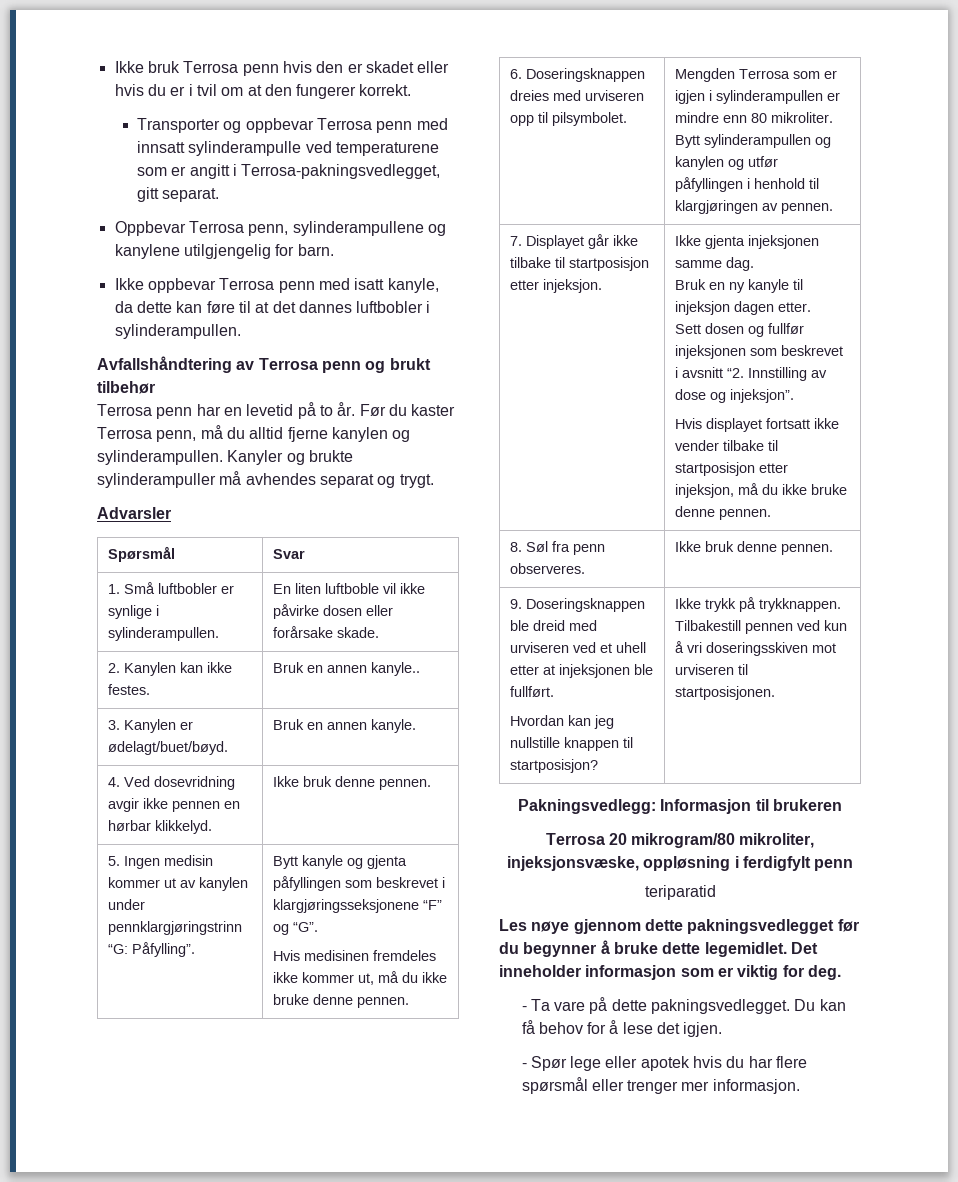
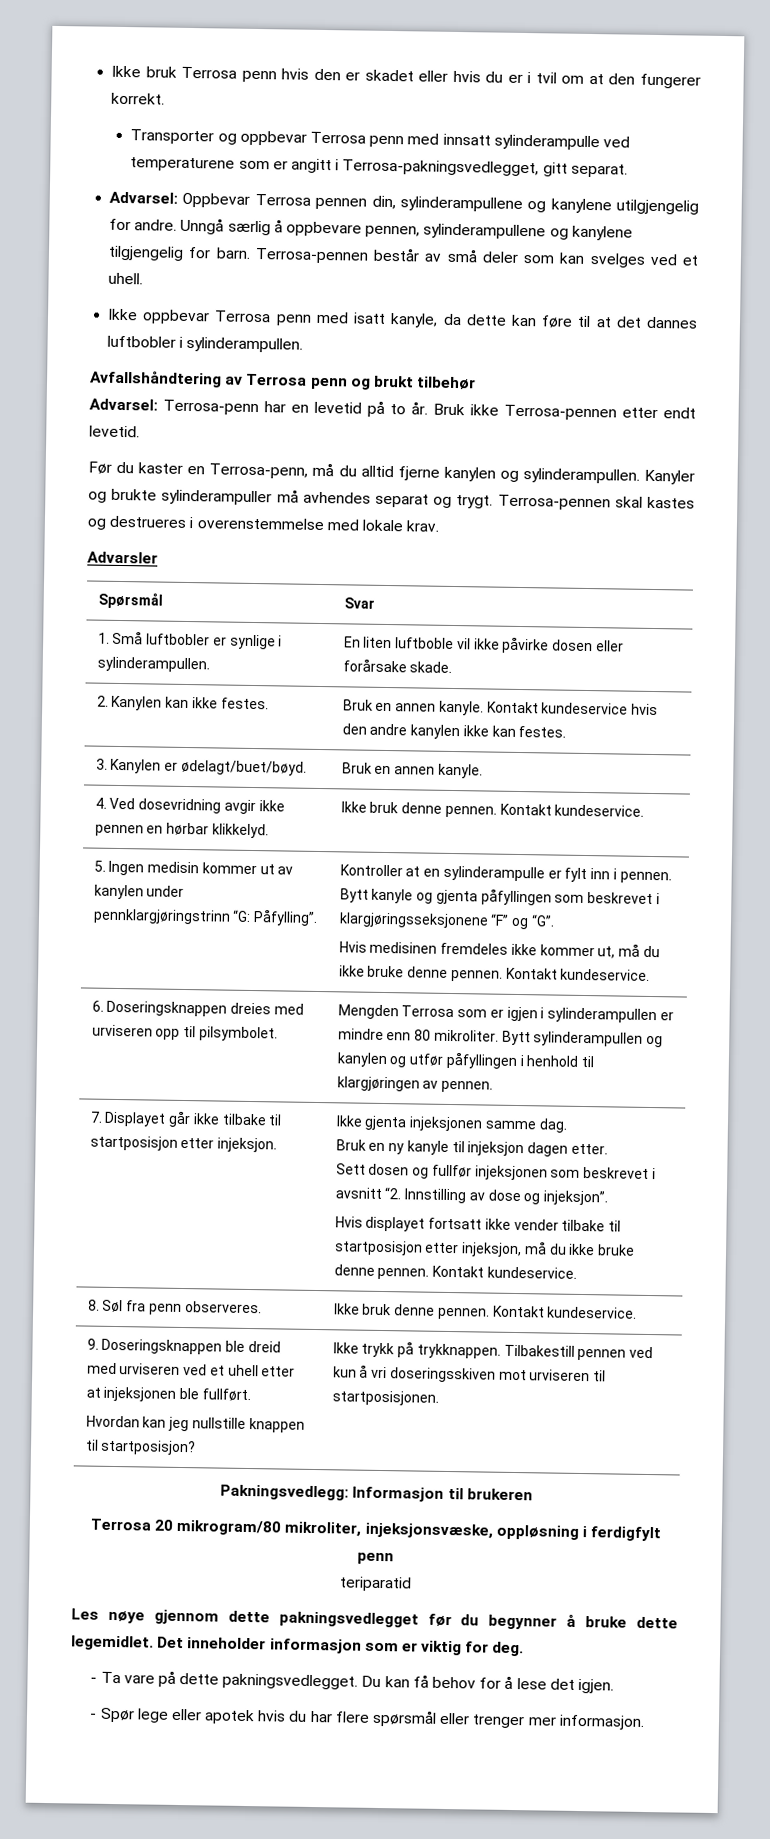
- Oppbevar Terrosa penn, sylinderampullene og kanylene utilgjengelig for barn.
+ Advarsel: Oppbevar Terrosa pennen din, sylinderampullene og kanylene utilgjengelig for andre. Unngå særlig å oppbevare pennen, sylinderampullene og kanylene tilgjengelig for barn. Terrosa-pennen består av små deler som kan svelges ved et uhell.
- Terrosa penn har en levetid på to år. Før du kaster Terrosa penn, må du alltid fjerne kanylen og sylinderampullen.
+ Advarsel: Terrosa-penn har en levetid på to år. Bruk ikke Terrosa-pennen etter endt levetid.
+ Før du kaster en Terrosa-penn, må du alltid fjerne kanylen og sylinderampullen.
+ Terrosa-pennen skal kastes og destrueres i overenstemmelse med lokale krav.
- 2. Kanylen kan ikke festes. | Bruk en annen kanyle..
+ 2. Kanylen kan ikke festes. | Bruk en annen kanyle. Kontakt kundeservice hvis den andre kanylen ikke kan festes.
- 4. Ved dosevridning avgir ikke pennen en hørbar klikkelyd. | Ikke bruk denne pennen.
+ 4. Ved dosevridning avgir ikke pennen en hørbar klikkelyd. | Ikke bruk denne pennen. Kontakt kundeservice.
+ Kontroller at en sylinderampulle er fylt inn i pennen.
- Hvis medisinen fremdeles ikke kommer ut, må du ikke bruke denne pennen.
+ Hvis medisinen fremdeles ikke kommer ut, må du ikke bruke denne pennen. Kontakt kundeservice.
- Hvis displayet fortsatt ikke vender tilbake til startposisjon etter injeksjon, må du ikke bruke denne pennen.
+ Hvis displayet fortsatt ikke vender tilbake til startposisjon etter injeksjon, må du ikke bruke denne pennen. Kontakt kundeservice.
- 8. Søl fra penn observeres. | Ikke bruk denne pennen.
+ 8. Søl fra penn observeres. | Ikke bruk denne pennen. Kontakt kundeservice.

